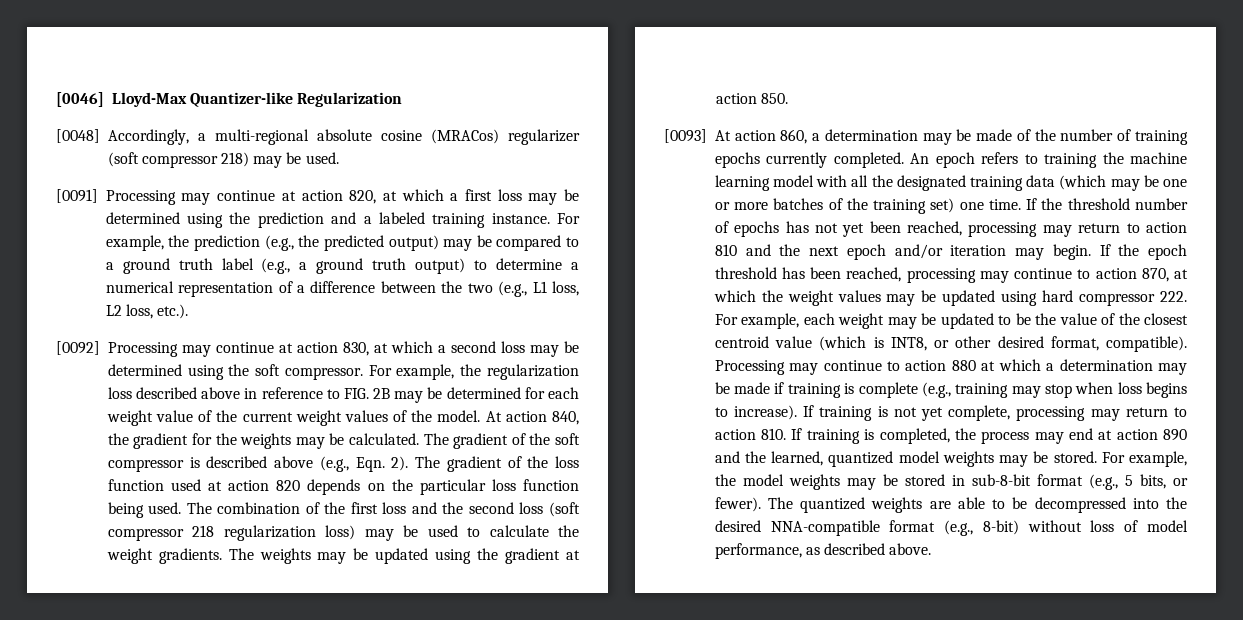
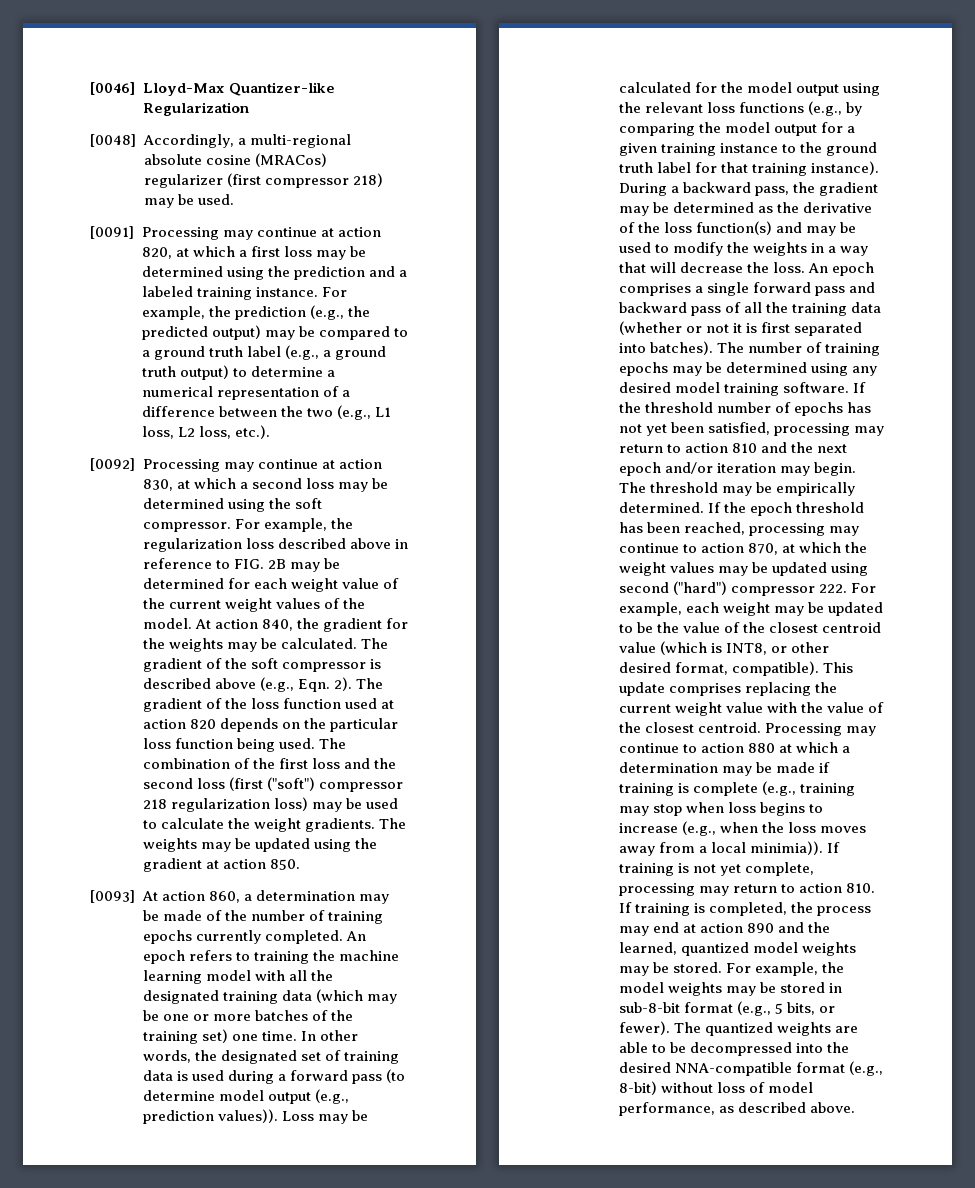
- [0048] Accordingly, a multi-regional absolute cosine (MRACos) regularizer (soft compressor 218) may be used.
+ [0048] Accordingly, a multi-regional absolute cosine (MRACos) regularizer (first compressor 218) may be used.
- The combination of the first loss and the second loss (soft compressor 218 regularization loss) may be used to calculate the weight gradients.
+ The combination of the first loss and the second loss (first ("soft") compressor 218 regularization loss) may be used to calculate the weight gradients.
+ In other words, the designated set of training data is used during a forward pass (to determine model output (e.g., prediction values)). Loss may be calculated for the model output using the relevant loss functions (e.g., by comparing the model output for a given training instance to the ground truth label for that training instance). During a backward pass, the gradient may be determined as the derivative of the loss function(s) and may be used to modify the weights in a way that will decrease the loss. An epoch comprises a single forward pass and backward pass of all the training data (whether or not it is first separated into batches). The number of training epochs may be determined using any desired model training software.
- If the threshold number of epochs has not yet been reached, processing may return to action 810 and the next epoch and/or iteration may begin.
+ If the threshold number of epochs has not yet been satisfied, processing may return to action 810 and the next epoch and/or iteration may begin.
+ The threshold may be empirically determined.
- If the epoch threshold has been reached, processing may continue to action 870, at which the weight values may be updated using hard compressor 222. For example, each weight may be updated to be the value of the closest centroid value (which is INT8, or other desired format, compatible).
+ If the epoch threshold has been reached, processing may continue to action 870, at which the weight values may be updated using second ("hard") compressor 222. For example, each weight may be updated to be the value of the closest centroid value (which is INT8, or other desired format, compatible).
+ This update comprises replacing the current weight value with the value of the closest centroid.
- Processing may continue to action 880 at which a determination may be made if training is complete (e.g., training may stop when loss begins to increase).
+ Processing may continue to action 880 at which a determination may be made if training is complete (e.g., training may stop when loss begins to increase (e.g., when the loss moves away from a local minimia)).

